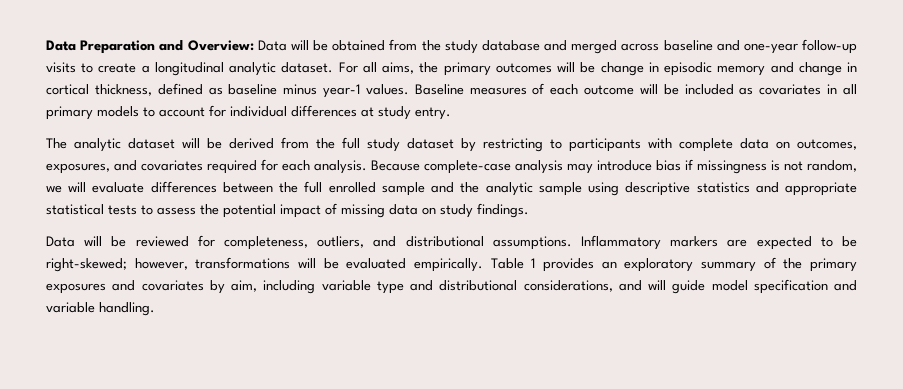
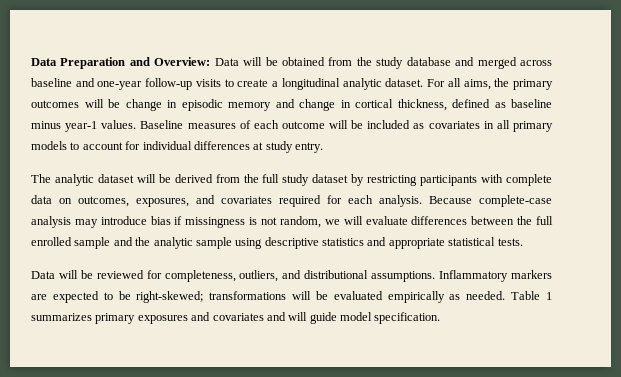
- The analytic dataset will be derived from the full study dataset by restricting to participants with complete data on outcomes, exposures, and covariates required for each analysis.
+ The analytic dataset will be derived from the full study dataset by restricting participants with complete data on outcomes, exposures, and covariates required for each analysis.
- Because complete-case analysis may introduce bias if missingness is not random, we will evaluate differences between the full enrolled sample and the analytic sample using descriptive statistics and appropriate statistical tests to assess the potential impact of missing data on study findings.
+ Because complete-case analysis may introduce bias if missingness is not random, we will evaluate differences between the full enrolled sample and the analytic sample using descriptive statistics and appropriate statistical tests.
- Inflammatory markers are expected to be right-skewed; however, transformations will be evaluated empirically. Table 1 provides an exploratory summary of the primary exposures and covariates by aim, including variable type and distributional considerations, and will guide model specification and variable handling.
+ Inflammatory markers are expected to be right-skewed; transformations will be evaluated empirically as needed. Table 1 summarizes primary exposures and covariates and will guide model specification.

